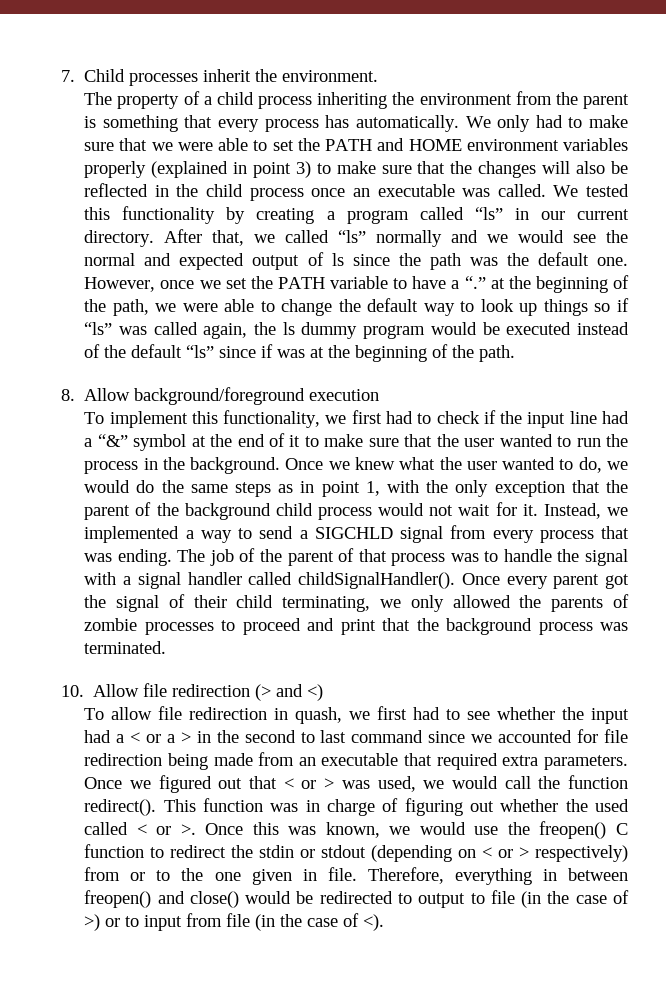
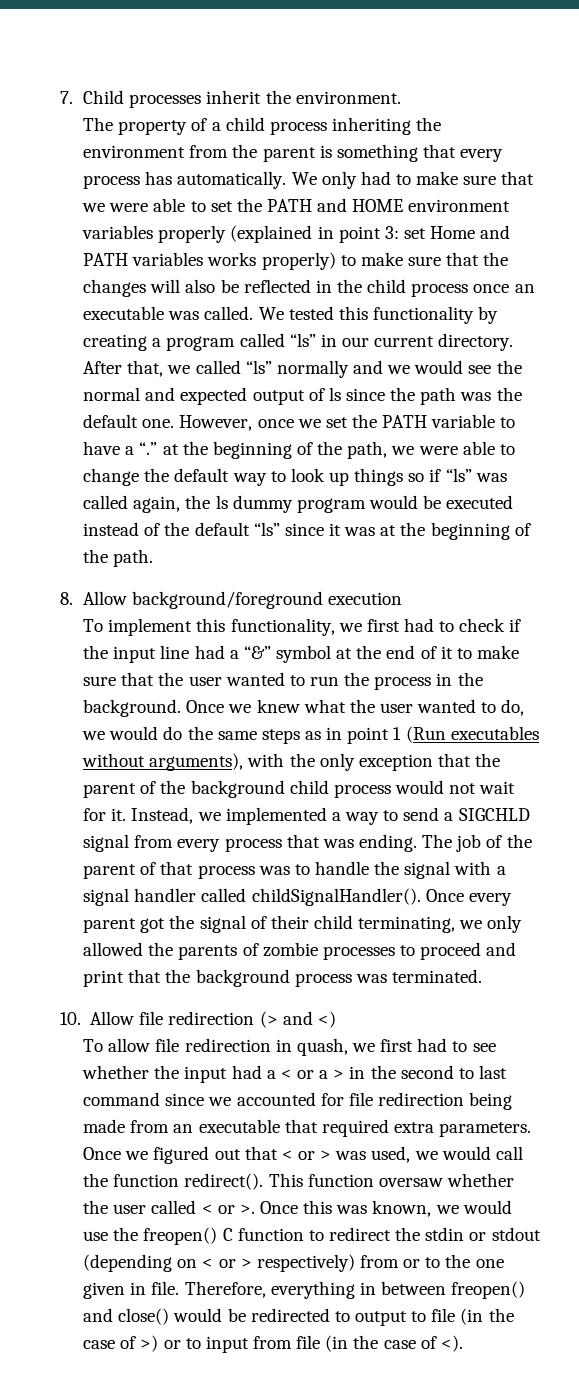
- We only had to make sure that we were able to set the PATH and HOME environment variables properly (explained in point 3) to make sure that the changes will also be reflected in the child process once an executable was called.
+ We only had to make sure that we were able to set the PATH and HOME environment variables properly (explained in point 3: set Home and PATH variables works properly) to make sure that the changes will also be reflected in the child process once an executable was called.
- However, once we set the PATH variable to have a “.” at the beginning of the path, we were able to change the default way to look up things so if “ls” was called again, the ls dummy program would be executed instead of the default “ls” since if was at the beginning of the path.
+ However, once we set the PATH variable to have a “.” at the beginning of the path, we were able to change the default way to look up things so if “ls” was called again, the ls dummy program would be executed instead of the default “ls” since it was at the beginning of the path.
- Once we knew what the user wanted to do, we would do the same steps as in point 1, with the only exception that the parent of the background child process would not wait for it.
+ Once we knew what the user wanted to do, we would do the same steps as in point 1 (Run executables without arguments), with the only exception that the parent of the background child process would not wait for it.
- This function was in charge of figuring out whether the used called < or >.
+ This function oversaw whether the user called < or >.

